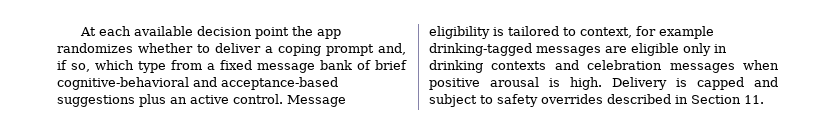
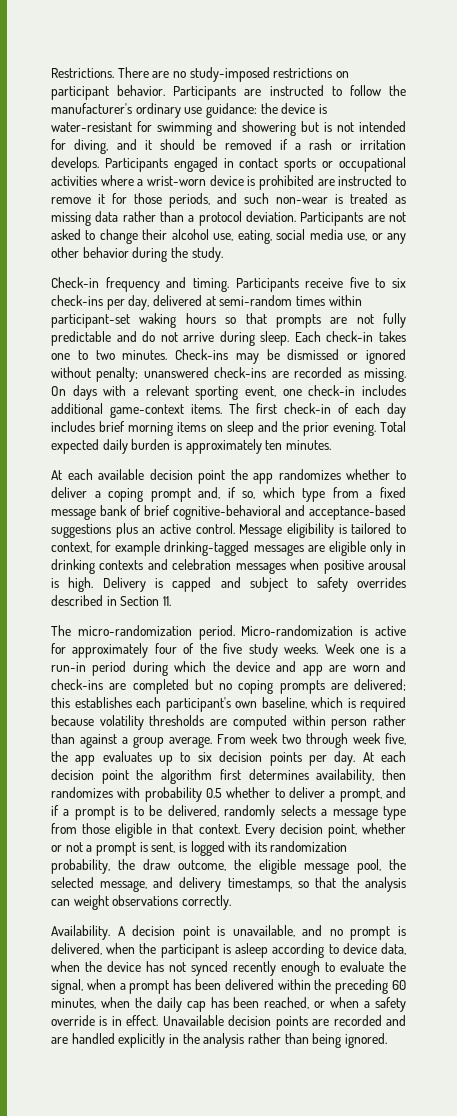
+ Restrictions. There are no study-imposed restrictions on participant behavior. Participants are instructed to follow the manufacturer's ordinary use guidance: the device is water-resistant for swimming and showering but is not intended for diving, and it should be removed if a rash or irritation develops. Participants engaged in contact sports or occupational activities where a wrist-worn device is prohibited are instructed to remove it for those periods, and such non-wear is treated as missing data rather than a protocol deviation. Participants are not asked to change their alcohol use, eating, social media use, or any other behavior during the study.
+ Check-in frequency and timing. Participants receive five to six check-ins per day, delivered at semi-random times within participant-set waking hours so that prompts are not fully predictable and do not arrive during sleep. Each check-in takes one to two minutes. Check-ins may be dismissed or ignored without penalty; unanswered check-ins are recorded as missing. On days with a relevant sporting event, one check-in includes additional game-context items. The first check-in of each day includes brief morning items on sleep and the prior evening. Total expected daily burden is approximately ten minutes.
+ The micro-randomization period. Micro-randomization is active for approximately four of the five study weeks. Week one is a run-in period during which the device and app are worn and check-ins are completed but no coping prompts are delivered; this establishes each participant's own baseline, which is required because volatility thresholds are computed within person rather than against a group average. From week two through week five, the app evaluates up to six decision points per day. At each decision point the algorithm first determines availability, then randomizes with probability 0.5 whether to deliver a prompt, and if a prompt is to be delivered, randomly selects a message type from those eligible in that context. Every decision point, whether or not a prompt is sent, is logged with its randomization probability, the draw outcome, the eligible message pool, the selected message, and delivery timestamps, so that the analysis can weight observations correctly.
+ Availability. A decision point is unavailable, and no prompt is delivered, when the participant is asleep according to device data, when the device has not synced recently enough to evaluate the signal, when a prompt has been delivered within the preceding 60 minutes, when the daily cap has been reached, or when a safety override is in effect. Unavailable decision points are recorded and are handled explicitly in the analysis rather than being ignored.

